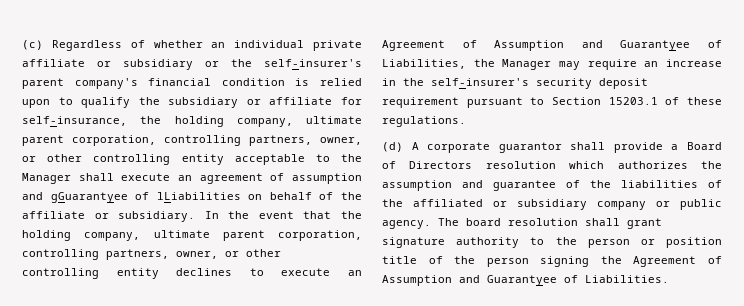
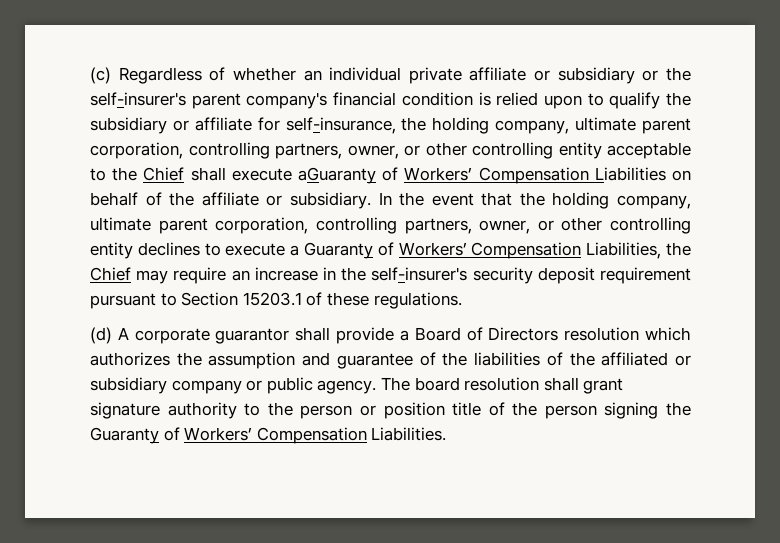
- (c) Regardless of whether an individual private affiliate or subsidiary or the self-insurer's parent company's financial condition is relied upon to qualify the subsidiary or affiliate for self-insurance, the holding company, ultimate parent corporation, controlling partners, owner, or other controlling entity acceptable to the Manager shall execute an agreement of assumption and gGuarantyee of lLiabilities on behalf of the affiliate or subsidiary.
+ (c) Regardless of whether an individual private affiliate or subsidiary or the self-insurer's parent company's financial condition is relied upon to qualify the subsidiary or affiliate for self-insurance, the holding company, ultimate parent corporation, controlling partners, owner, or other controlling entity acceptable to the Chief shall execute aGuaranty of Workers’ Compensation Liabilities on behalf of the affiliate or subsidiary.
- In the event that the holding company, ultimate parent corporation, controlling partners, owner, or other controlling entity declines to execute an Agreement of Assumption and Guarantyee of Liabilities, the Manager may require an increase in the self-insurer's security deposit requirement pursuant to Section 15203.1 of these regulations.
+ In the event that the holding company, ultimate parent corporation, controlling partners, owner, or other controlling entity declines to execute a Guaranty of Workers’ Compensation Liabilities, the Chief may require an increase in the self-insurer's security deposit requirement pursuant to Section 15203.1 of these regulations.
- The board resolution shall grant signature authority to the person or position title of the person signing the Agreement of Assumption and Guarantyee of Liabilities.
+ The board resolution shall grant signature authority to the person or position title of the person signing the Guaranty of Workers’ Compensation Liabilities.

